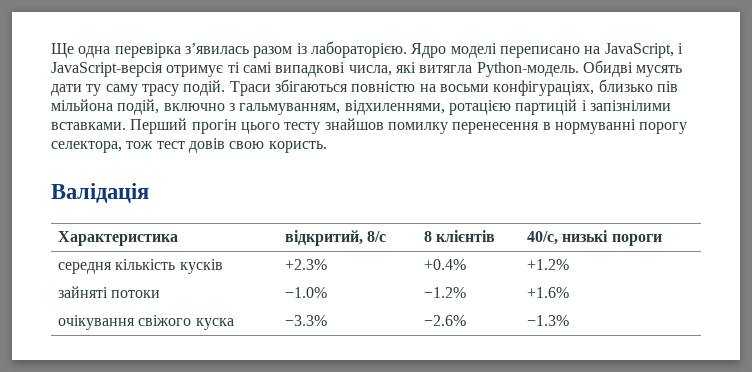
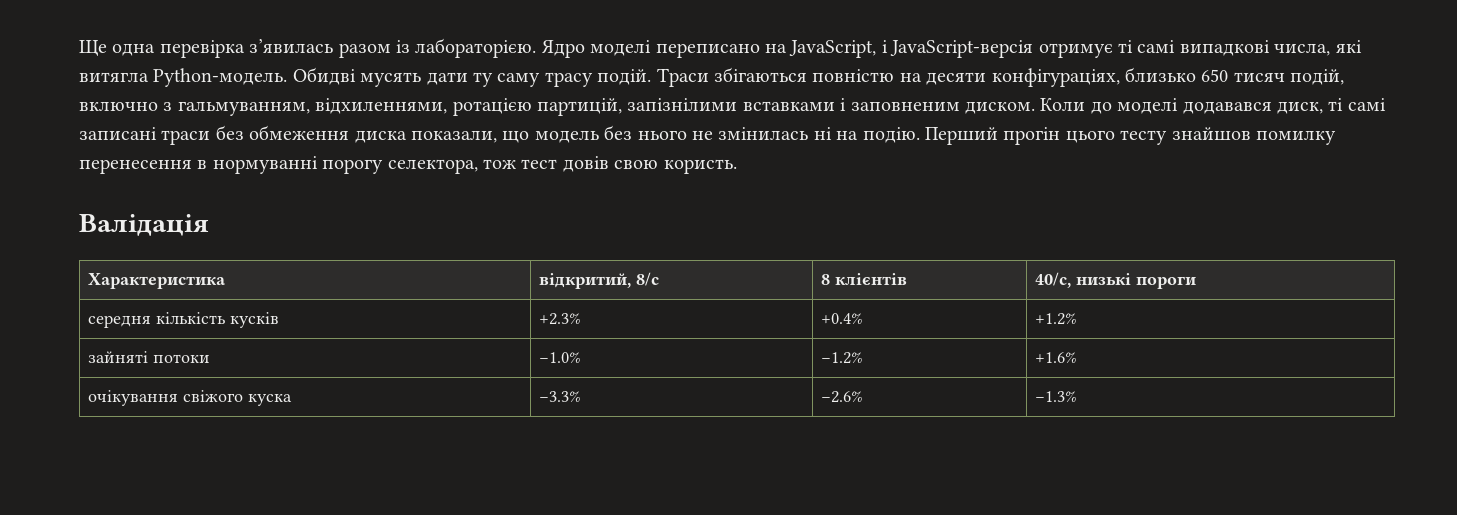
- Траси збігаються повністю на восьми конфігураціях, близько пів мільйона подій, включно з гальмуванням, відхиленнями, ротацією партицій і запізнілими вставками.
+ Траси збігаються повністю на десяти конфігураціях, близько 650 тисяч подій, включно з гальмуванням, відхиленнями, ротацією партицій, запізнілими вставками і заповненим диском. Коли до моделі додавався диск, ті самі записані траси без обмеження диска показали, що модель без нього не змінилась ні на подію.

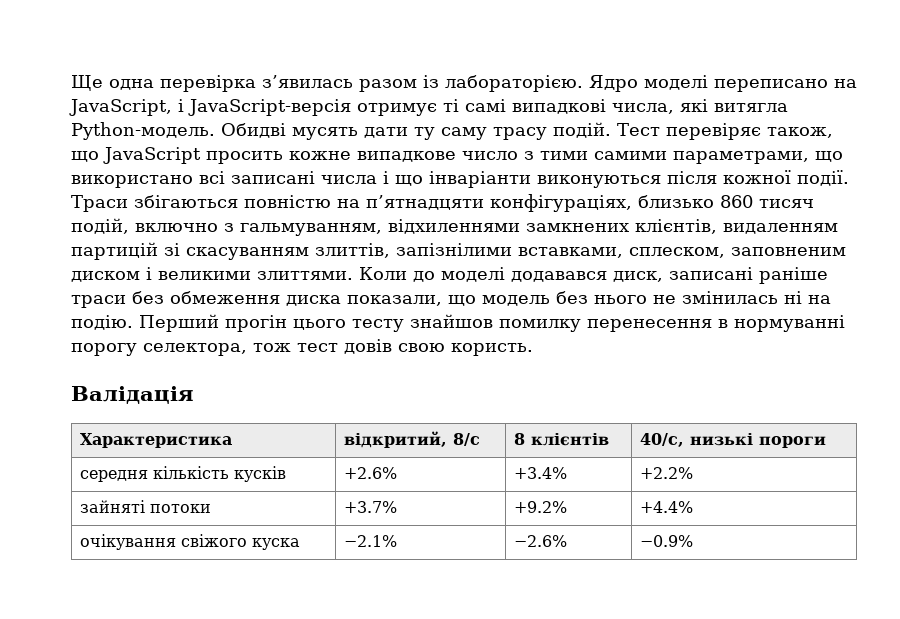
+ Тест перевіряє також, що JavaScript просить кожне випадкове число з тими самими параметрами, що використано всі записані числа і що інваріанти виконуються після кожної події.
- Траси збігаються повністю на десяти конфігураціях, близько 650 тисяч подій, включно з гальмуванням, відхиленнями, ротацією партицій, запізнілими вставками і заповненим диском.
+ Траси збігаються повністю на п’ятнадцяти конфігураціях, близько 860 тисяч подій, включно з гальмуванням, відхиленнями замкнених клієнтів, видаленням партицій зі скасуванням злиттів, запізнілими вставками, сплеском, заповненим диском і великими злиттями.
- Коли до моделі додавався диск, ті самі записані траси без обмеження диска показали, що модель без нього не змінилась ні на подію.
+ Коли до моделі додавався диск, записані раніше траси без обмеження диска показали, що модель без нього не змінилась ні на подію.
- середня кількість кусків | +2.3% | +0.4% | +1.2%
+ середня кількість кусків | +2.6% | +3.4% | +2.2%
- зайняті потоки | −1.0% | −1.2% | +1.6%
+ зайняті потоки | +3.7% | +9.2% | +4.4%
- очікування свіжого куска | −3.3% | −2.6% | −1.3%
+ очікування свіжого куска | −2.1% | −2.6% | −0.9%

